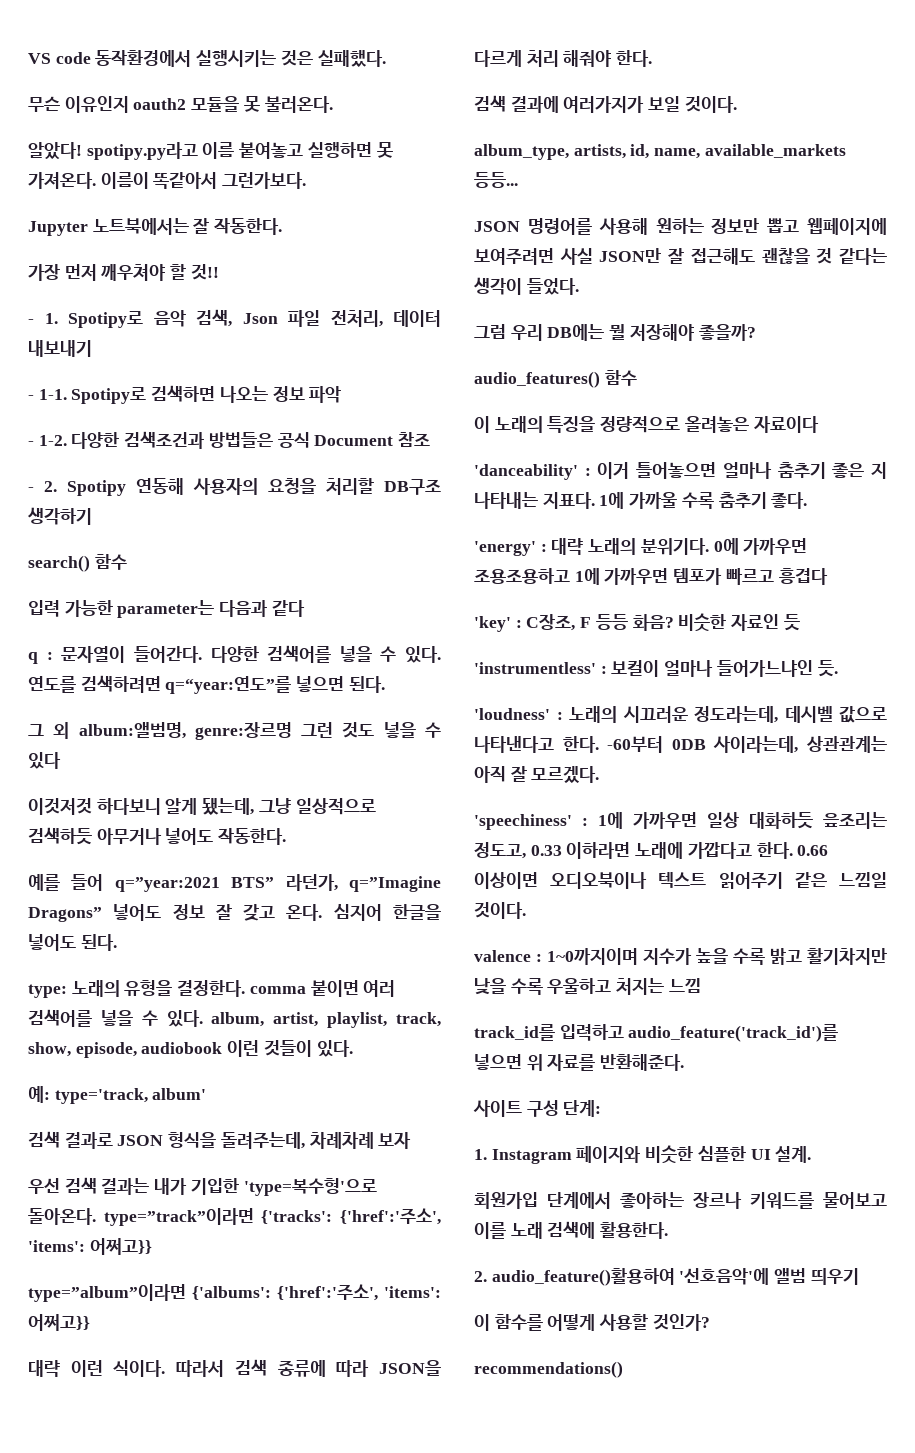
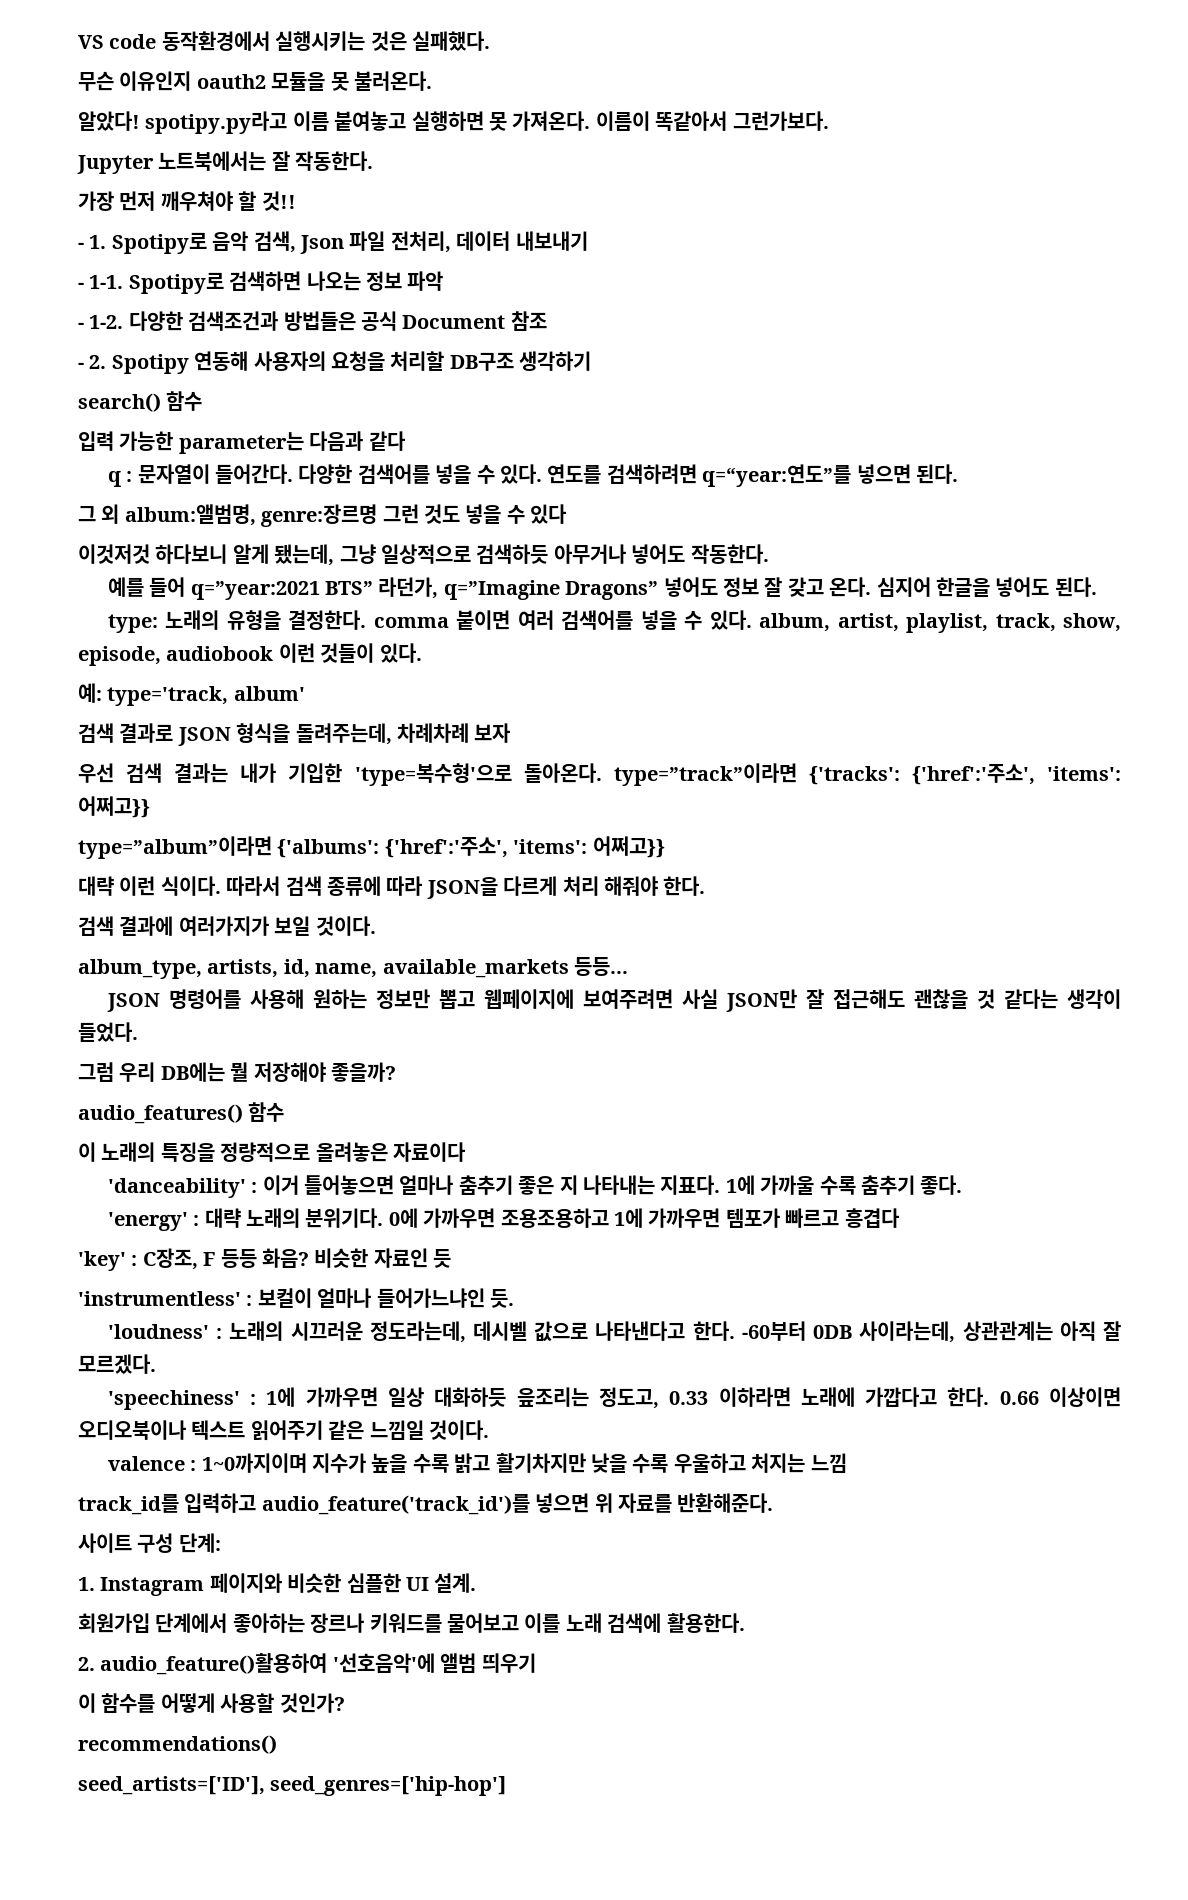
+ seed_artists=['ID'], seed_genres=['hip-hop']

